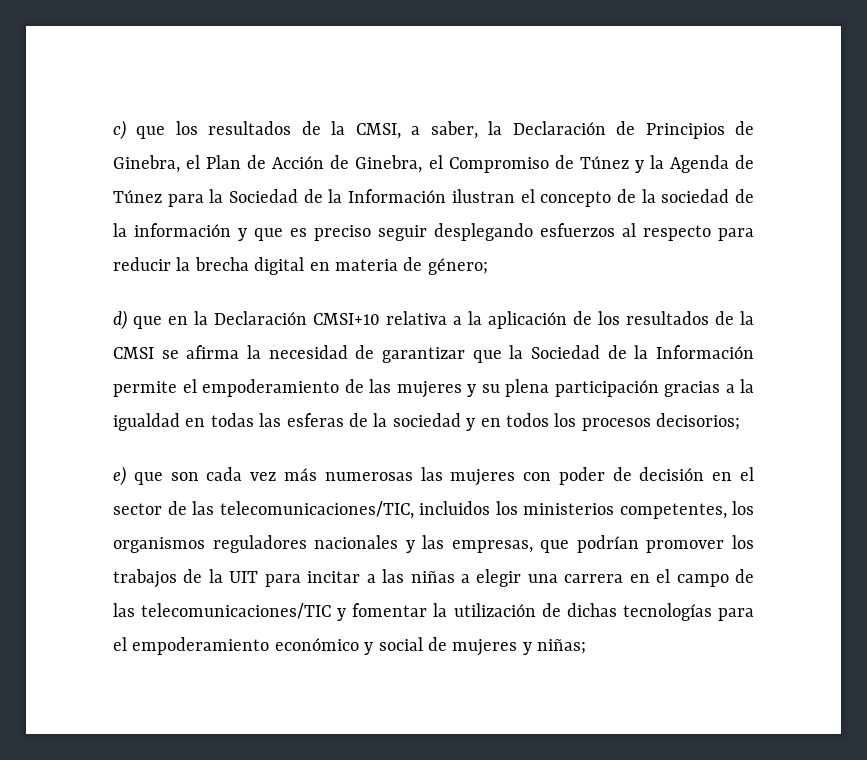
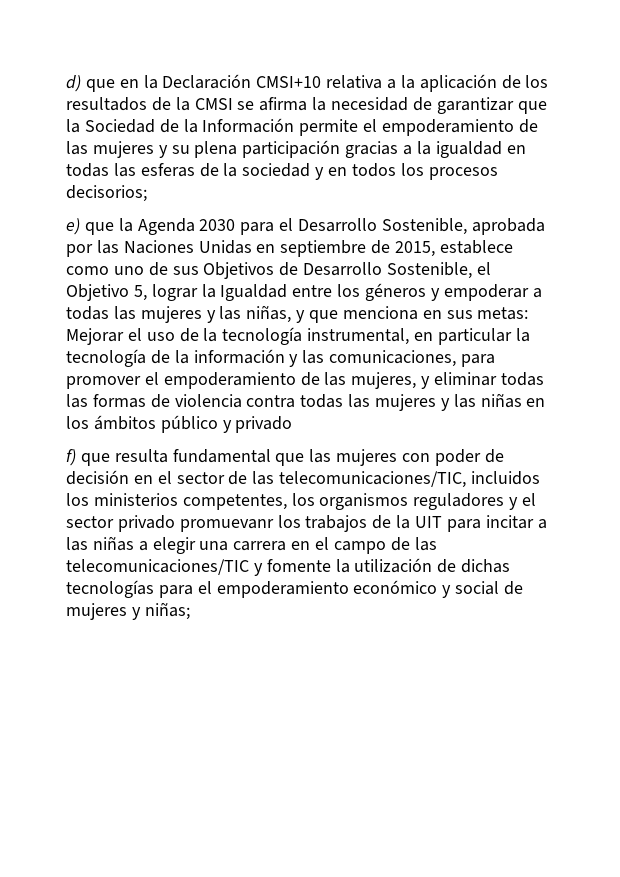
- c) que los resultados de la CMSI, a saber, la Declaración de Principios de Ginebra, el Plan de Acción de Ginebra, el Compromiso de Túnez y la Agenda de Túnez para la Sociedad de la Información ilustran el concepto de la sociedad de la información y que es preciso seguir desplegando esfuerzos al respecto para reducir la brecha digital en materia de género;
- e) que son cada vez más numerosas las mujeres con poder de decisión en el sector de las telecomunicaciones/TIC, incluidos los ministerios competentes, los organismos reguladores nacionales y las empresas, que podrían promover los trabajos de la UIT para incitar a las niñas a elegir una carrera en el campo de las telecomunicaciones/TIC y fomentar la utilización de dichas tecnologías para el empoderamiento económico y social de mujeres y niñas;
+ e) que la Agenda 2030 para el Desarrollo Sostenible, aprobada por las Naciones Unidas en septiembre de 2015, establece como uno de sus Objetivos de Desarrollo Sostenible, el Objetivo 5, lograr la Igualdad entre los géneros y empoderar a todas las mujeres y las niñas, y que menciona en sus metas: Mejorar el uso de la tecnología instrumental, en particular la tecnología de la información y las comunicaciones, para promover el empoderamiento de las mujeres, y eliminar todas las formas de violencia contra todas las mujeres y las niñas en los ámbitos público y privado
+ f) que resulta fundamental que las mujeres con poder de decisión en el sector de las telecomunicaciones/TIC, incluidos los ministerios competentes, los organismos reguladores y el sector privado promuevanr los trabajos de la UIT para incitar a las niñas a elegir una carrera en el campo de las telecomunicaciones/TIC y fomente la utilización de dichas tecnologías para el empoderamiento económico y social de mujeres y niñas;

